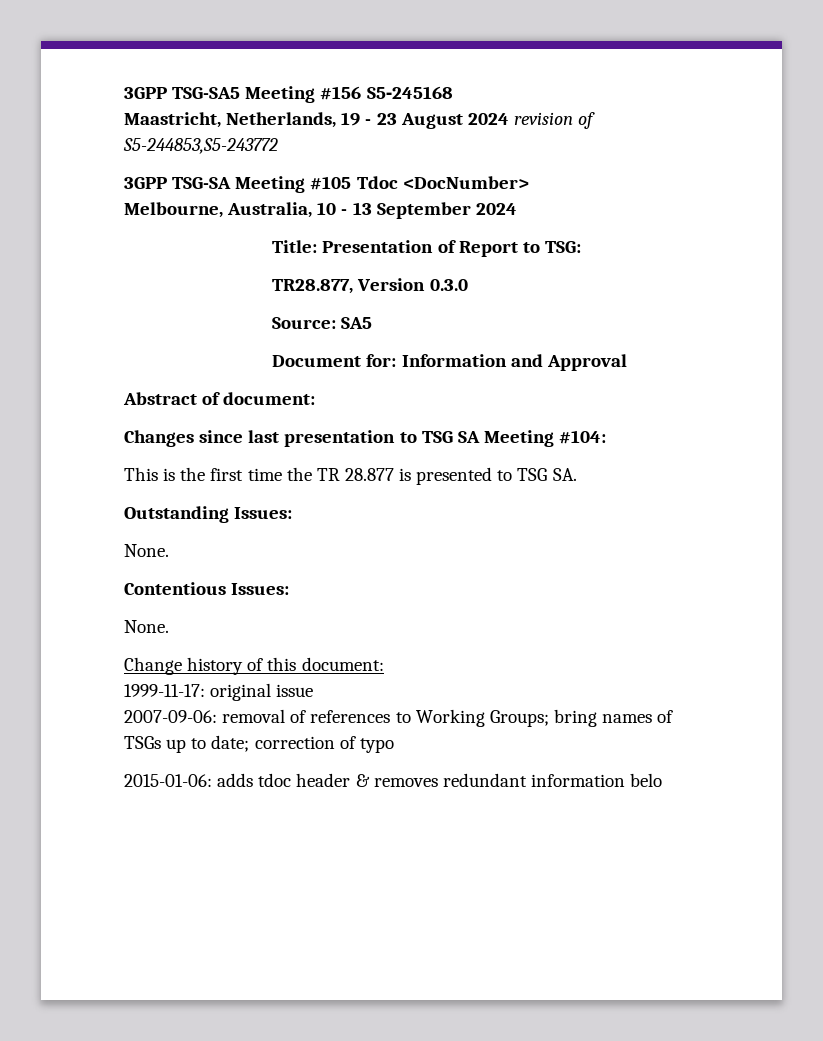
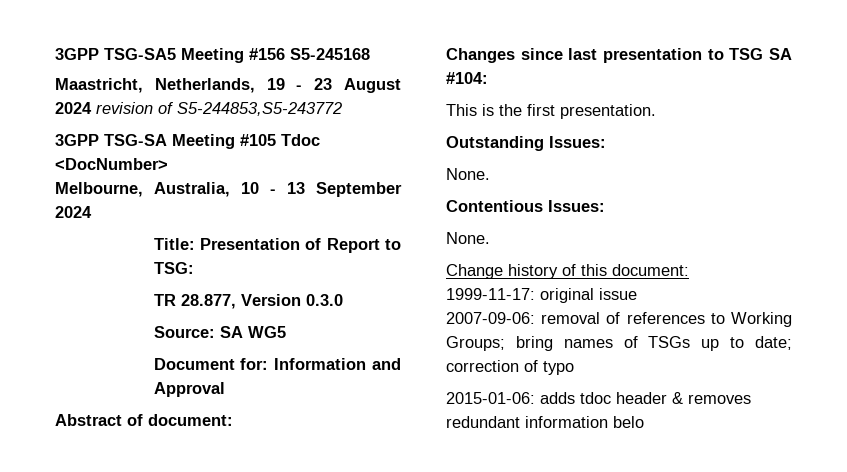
- TR28.877, Version 0.3.0
+ TR 28.877, Version 0.3.0
- Source: SA5
+ Source: SA WG5
- Changes since last presentation to TSG SA Meeting #104:
+ Changes since last presentation to TSG SA #104:
- This is the first time the TR 28.877 is presented to TSG SA.
+ This is the first presentation.

